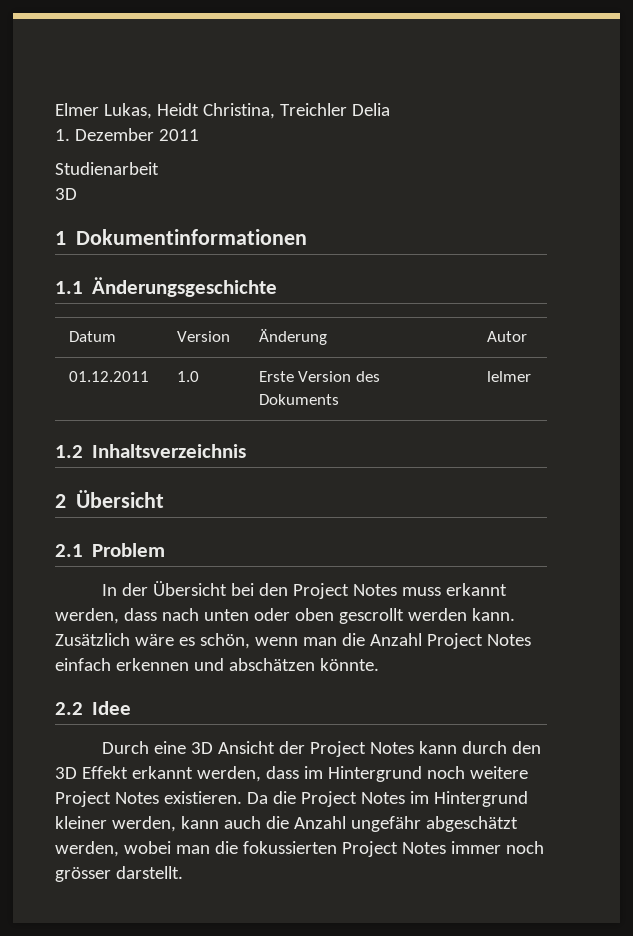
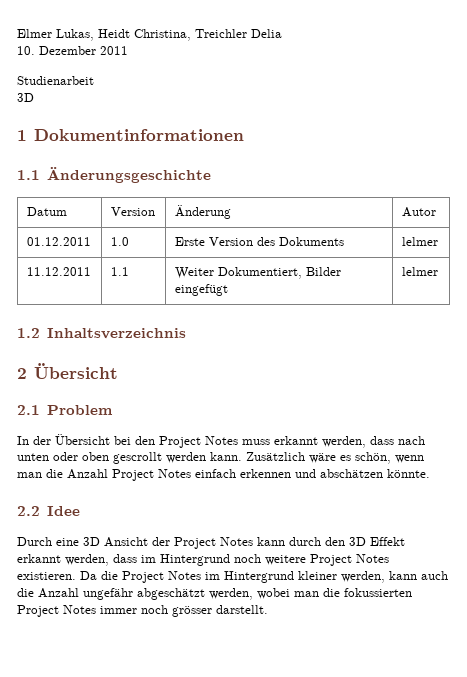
- 1. Dezember 2011
+ 10. Dezember 2011
+ 11.12.2011 | 1.1 | Weiter Dokumentiert, Bilder eingefügt | lelmer

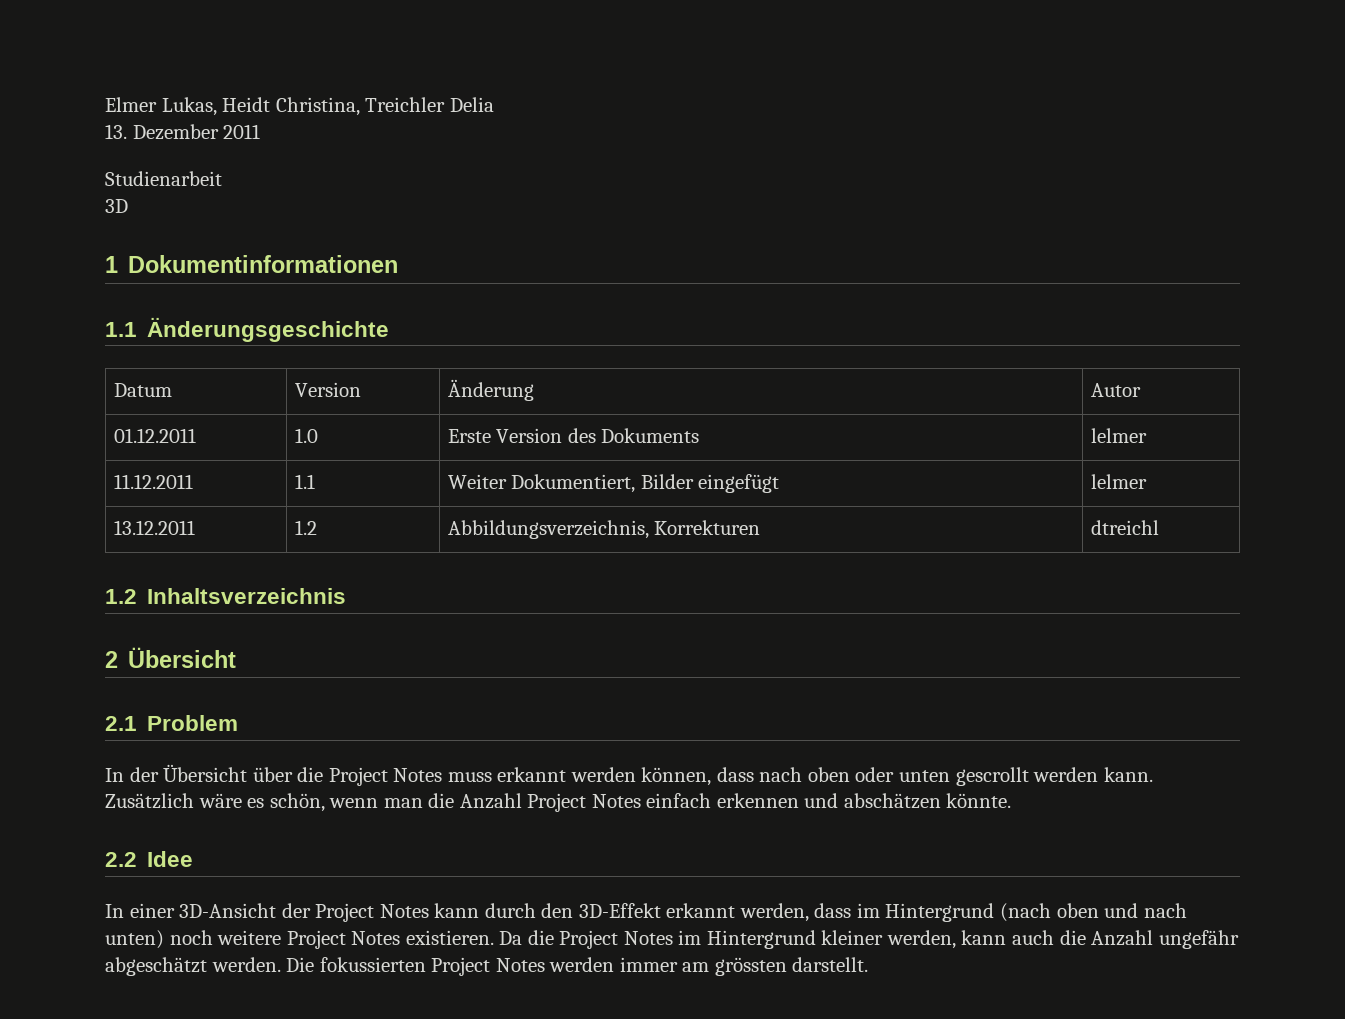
- 10. Dezember 2011
+ 13. Dezember 2011
+ 13.12.2011 | 1.2 | Abbildungsverzeichnis, Korrekturen | dtreichl
- In der Übersicht bei den Project Notes muss erkannt werden, dass nach unten oder oben gescrollt werden kann.
+ In der Übersicht über die Project Notes muss erkannt werden können, dass nach oben oder unten gescrollt werden kann.
- Durch eine 3D Ansicht der Project Notes kann durch den 3D Effekt erkannt werden, dass im Hintergrund noch weitere Project Notes existieren.
+ In einer 3D-Ansicht der Project Notes kann durch den 3D-Effekt erkannt werden, dass im Hintergrund (nach oben und nach unten) noch weitere Project Notes existieren.
- Da die Project Notes im Hintergrund kleiner werden, kann auch die Anzahl ungefähr abgeschätzt werden, wobei man die fokussierten Project Notes immer noch grösser darstellt.
+ Da die Project Notes im Hintergrund kleiner werden, kann auch die Anzahl ungefähr abgeschätzt werden. Die fokussierten Project Notes werden immer am grössten darstellt.

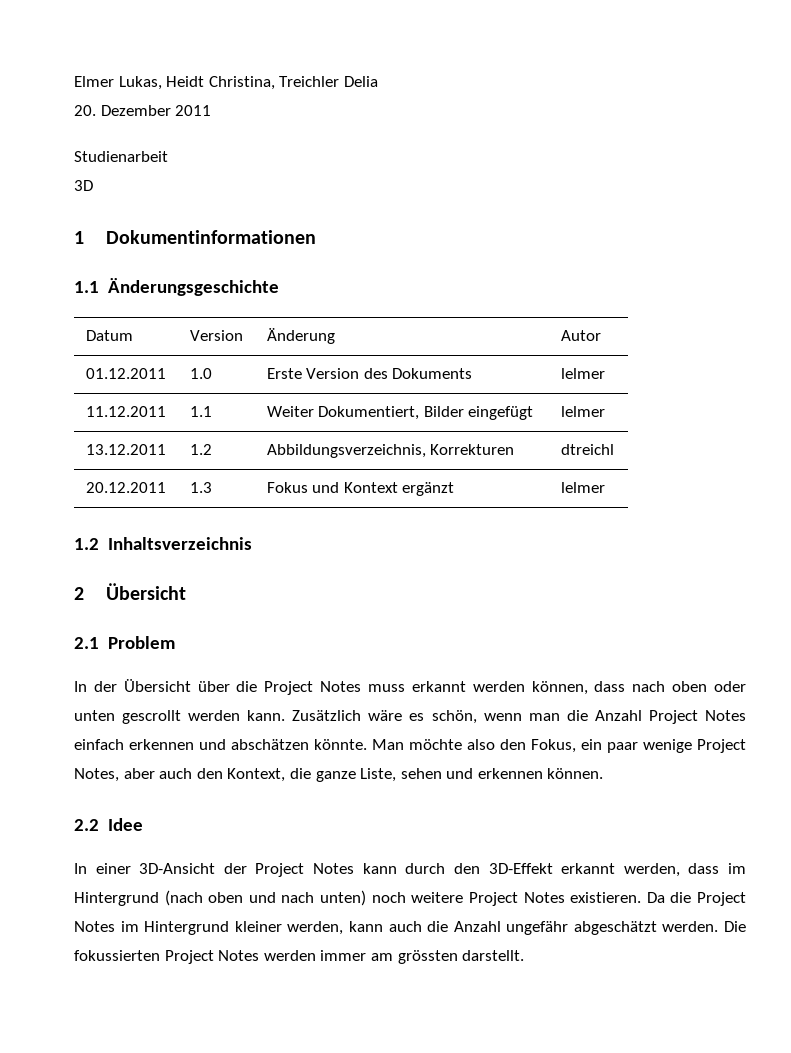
- 13. Dezember 2011
+ 20. Dezember 2011
+ 20.12.2011 | 1.3 | Fokus und Kontext ergänzt | lelmer
+ Man möchte also den Fokus, ein paar wenige Project Notes, aber auch den Kontext, die ganze Liste, sehen und erkennen können.

